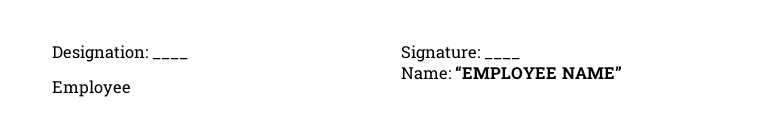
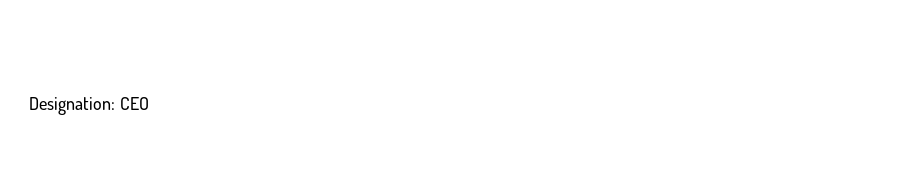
- Designation: ____
- Employee
- Signature: ____
- Name: “EMPLOYEE NAME”
+ Designation: CEO

